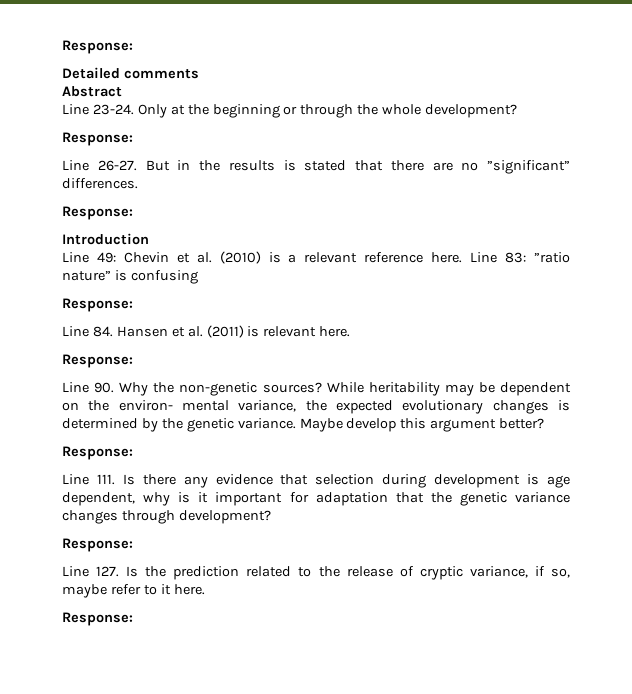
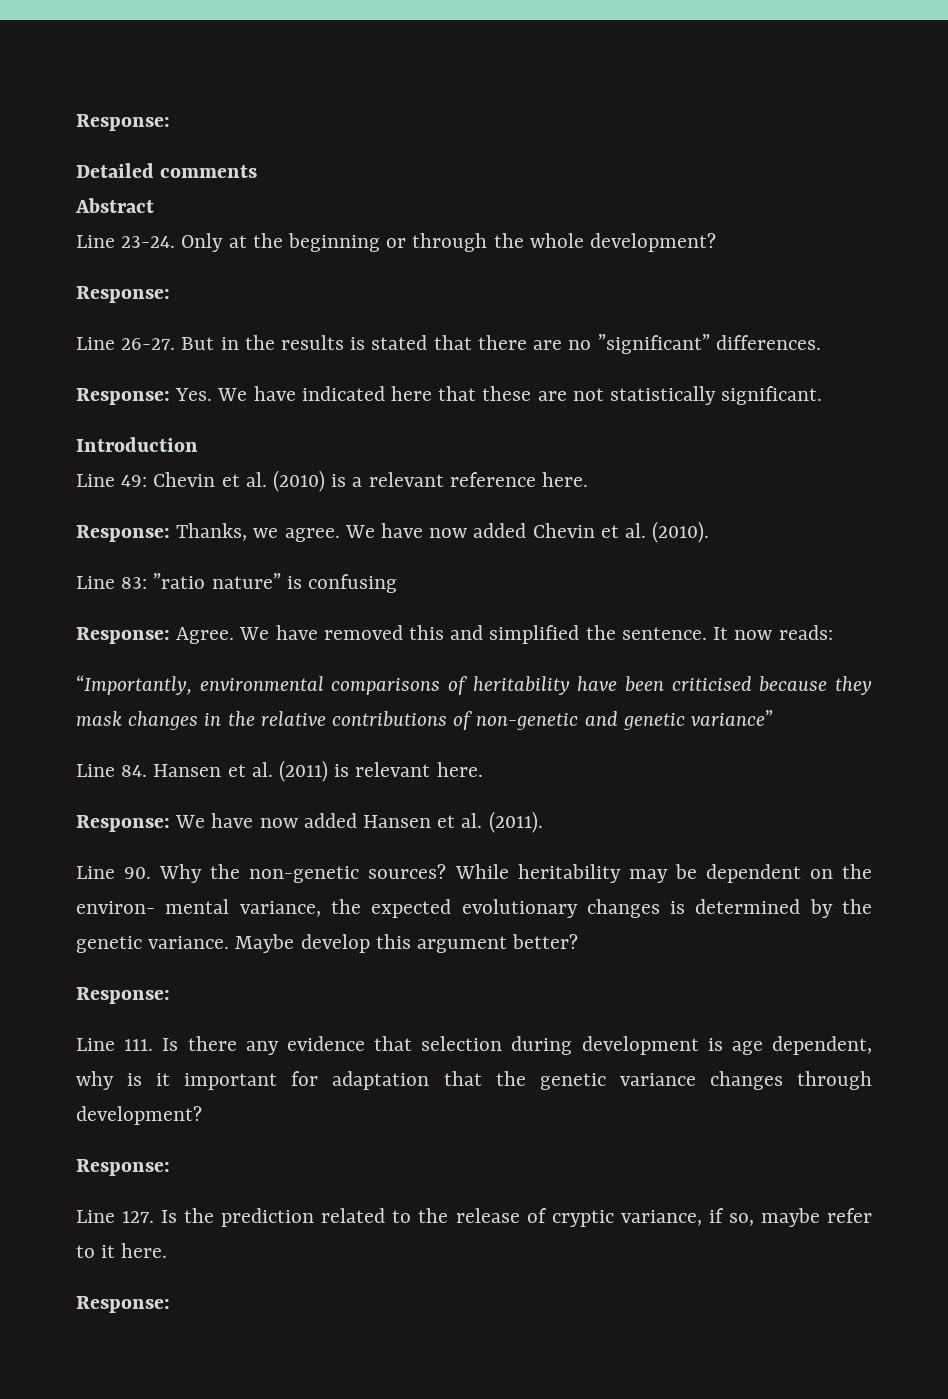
  But in the results is stated that there are no ”significant” differences.
- Response:
+ Response: Yes. We have indicated here that these are not statistically significant.
- Line 49: Chevin et al. (2010) is a relevant reference here. Line 83: ”ratio nature” is confusing
- Response:
+ Line 49: Chevin et al. (2010) is a relevant reference here.
+ Response: Thanks, we agree. We have now added Chevin et al. (2010).
+ Line 83: ”ratio nature” is confusing
+ Response: Agree. We have removed this and simplified the sentence. It now reads:
+ “Importantly, environmental comparisons of heritability have been criticised because they mask changes in the relative contributions of non-genetic and genetic variance”
  Line 84. Hansen et al. (2011) is relevant here.
- Response:
+ Response: We have now added Hansen et al. (2011).

